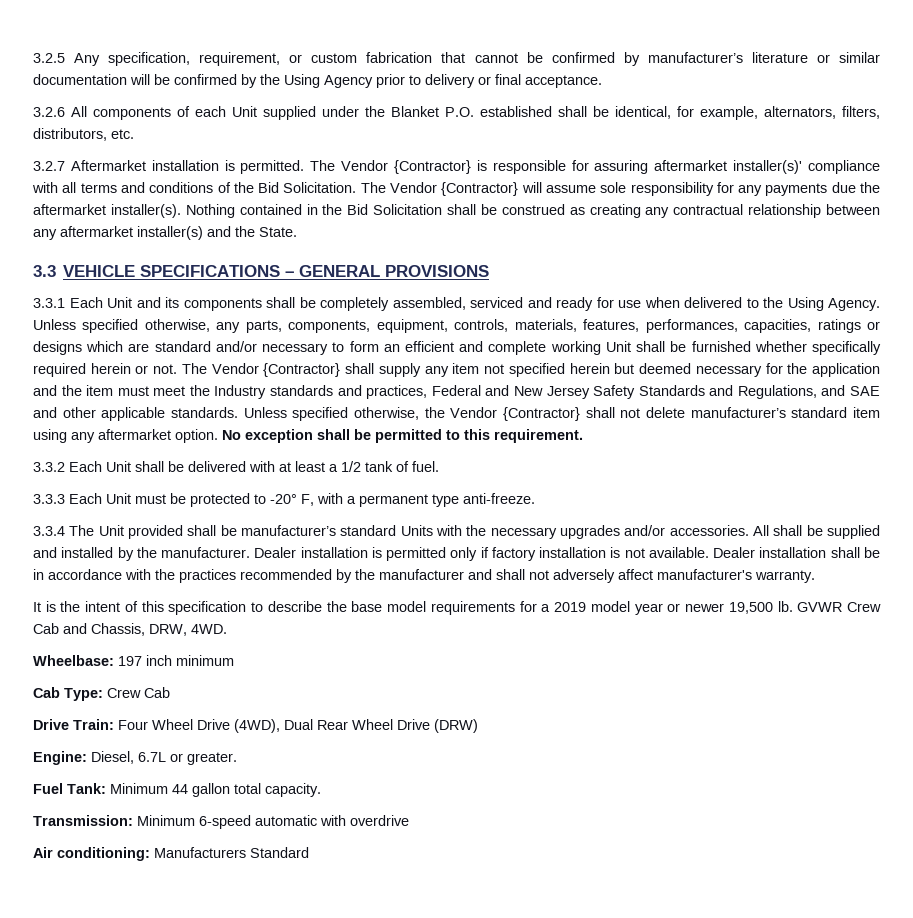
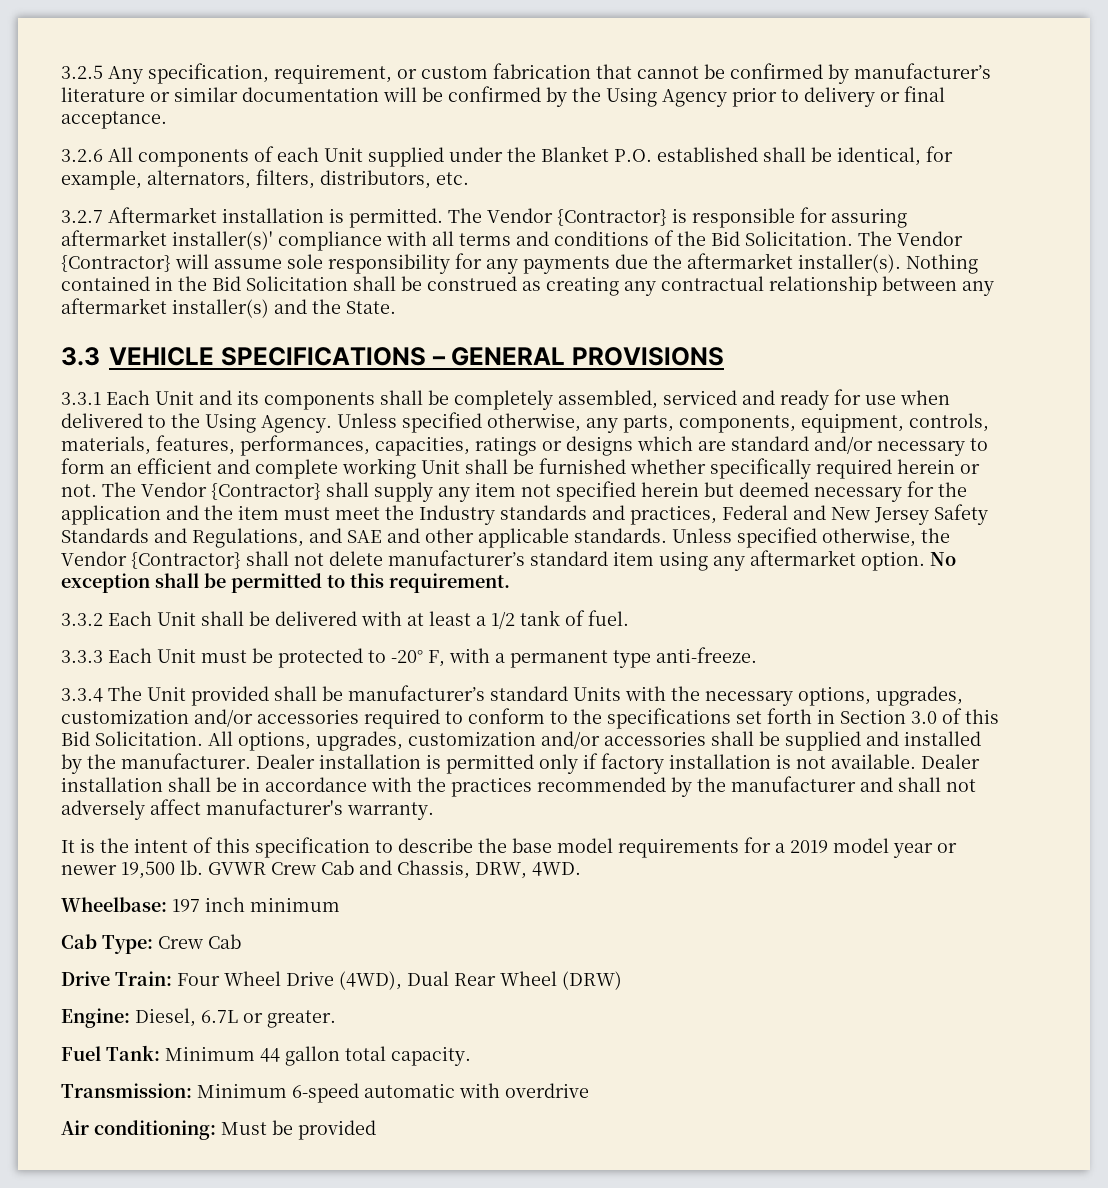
- 3.3.4 The Unit provided shall be manufacturer’s standard Units with the necessary upgrades and/or accessories. All shall be supplied and installed by the manufacturer.
+ 3.3.4 The Unit provided shall be manufacturer’s standard Units with the necessary options, upgrades, customization and/or accessories required to conform to the specifications set forth in Section 3.0 of this Bid Solicitation. All options, upgrades, customization and/or accessories shall be supplied and installed by the manufacturer.
- Drive Train: Four Wheel Drive (4WD), Dual Rear Wheel Drive (DRW)
+ Drive Train: Four Wheel Drive (4WD), Dual Rear Wheel (DRW)
- Air conditioning: Manufacturers Standard
+ Air conditioning: Must be provided

